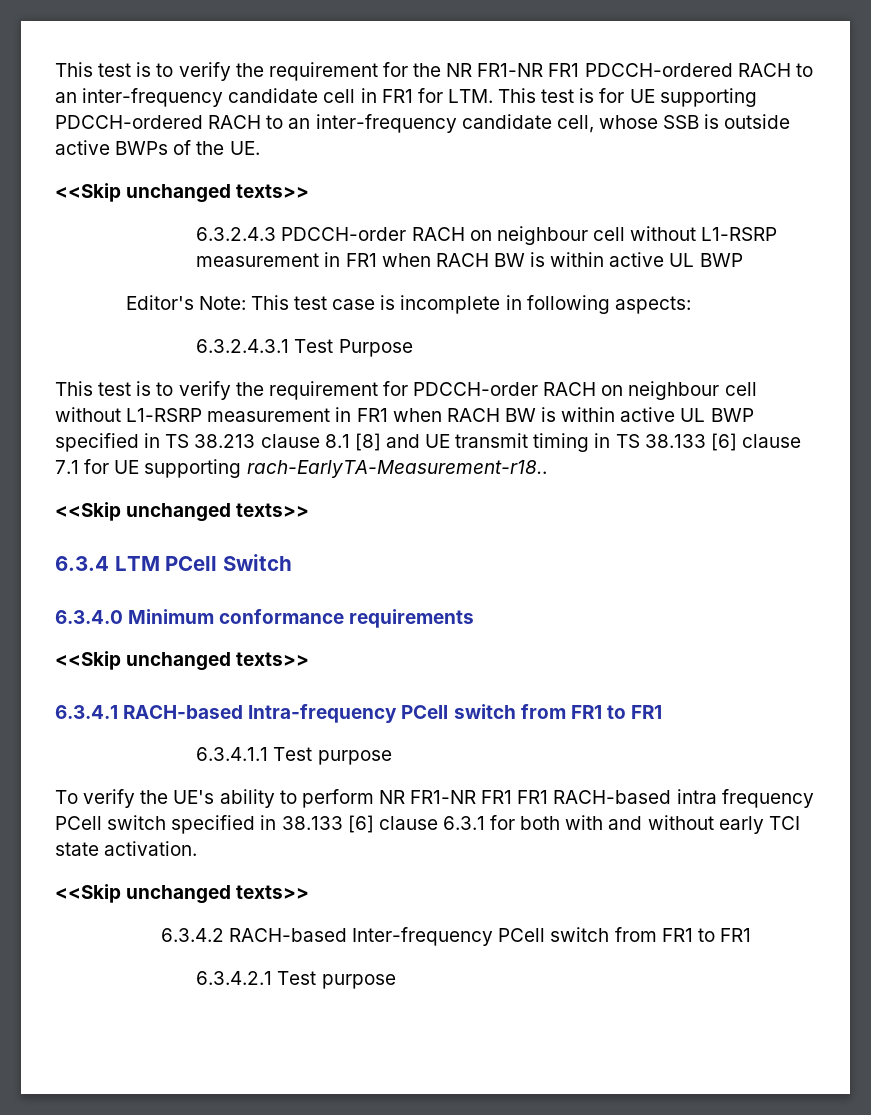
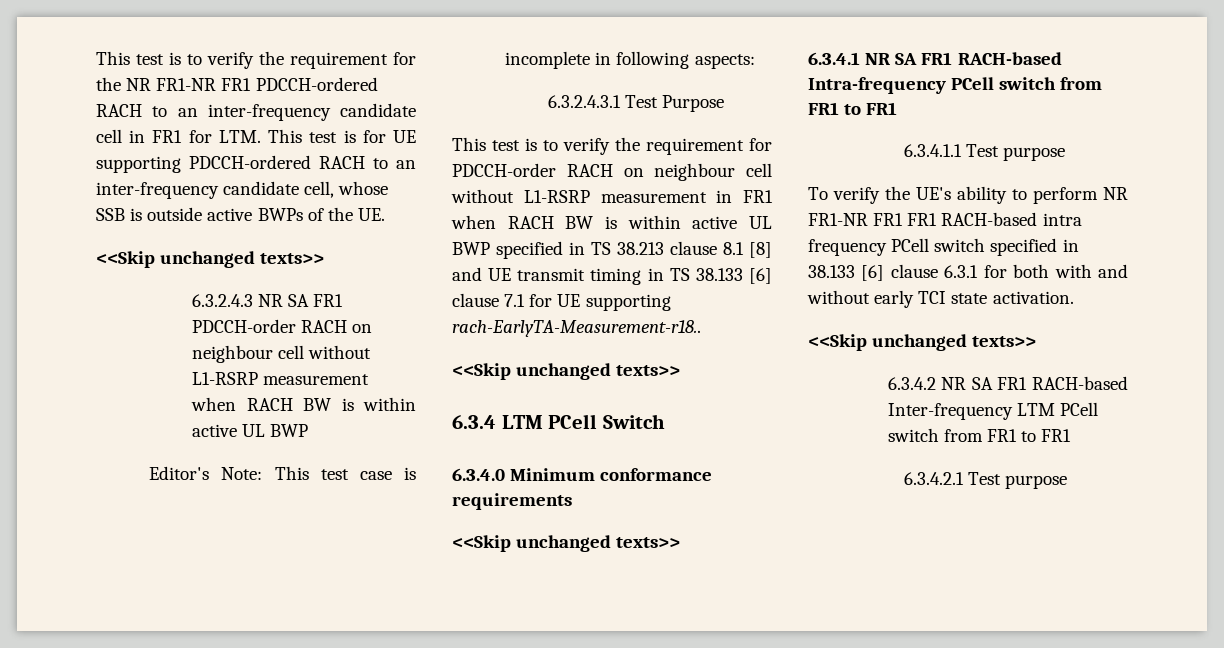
- 6.3.2.4.3 PDCCH-order RACH on neighbour cell without L1-RSRP measurement in FR1 when RACH BW is within active UL BWP
+ 6.3.2.4.3 NR SA FR1 PDCCH-order RACH on neighbour cell without L1-RSRP measurement when RACH BW is within active UL BWP
- 6.3.4.1 RACH-based Intra-frequency PCell switch from FR1 to FR1
+ 6.3.4.1 NR SA FR1 RACH-based Intra-frequency PCell switch from FR1 to FR1
- 6.3.4.2 RACH-based Inter-frequency PCell switch from FR1 to FR1
+ 6.3.4.2 NR SA FR1 RACH-based Inter-frequency LTM PCell switch from FR1 to FR1

